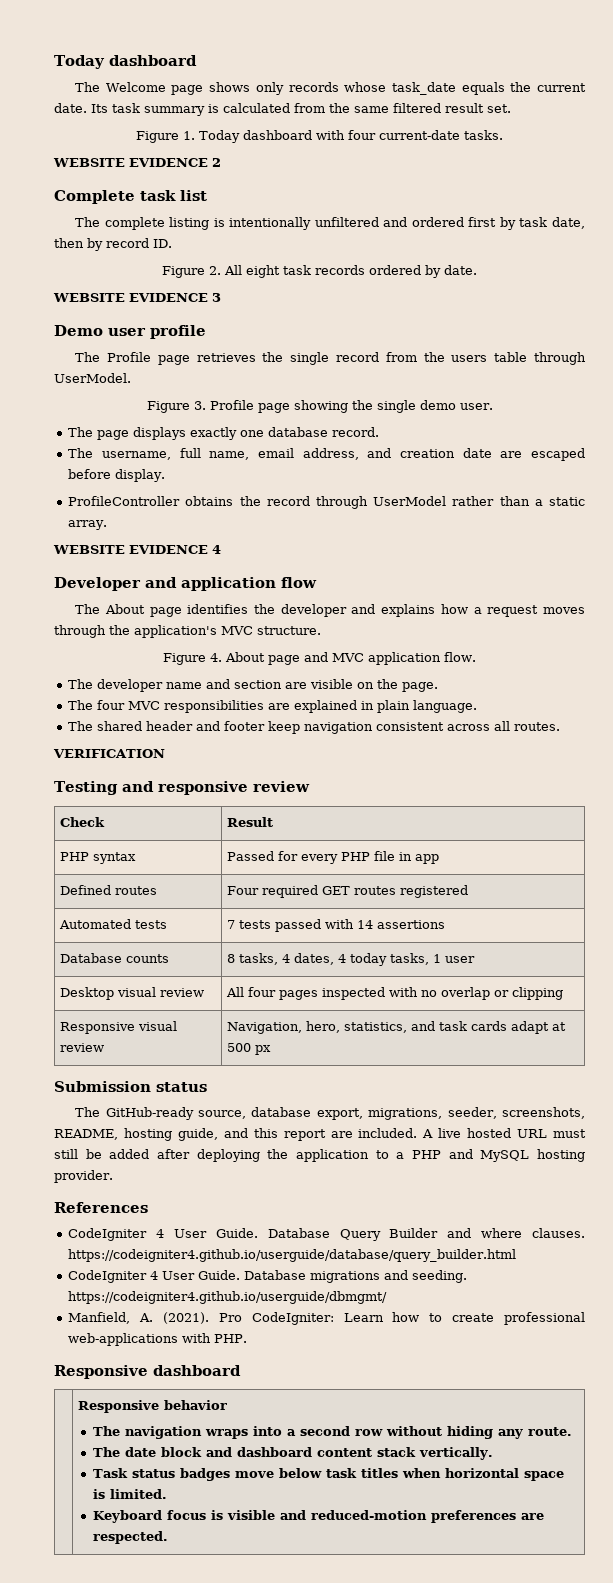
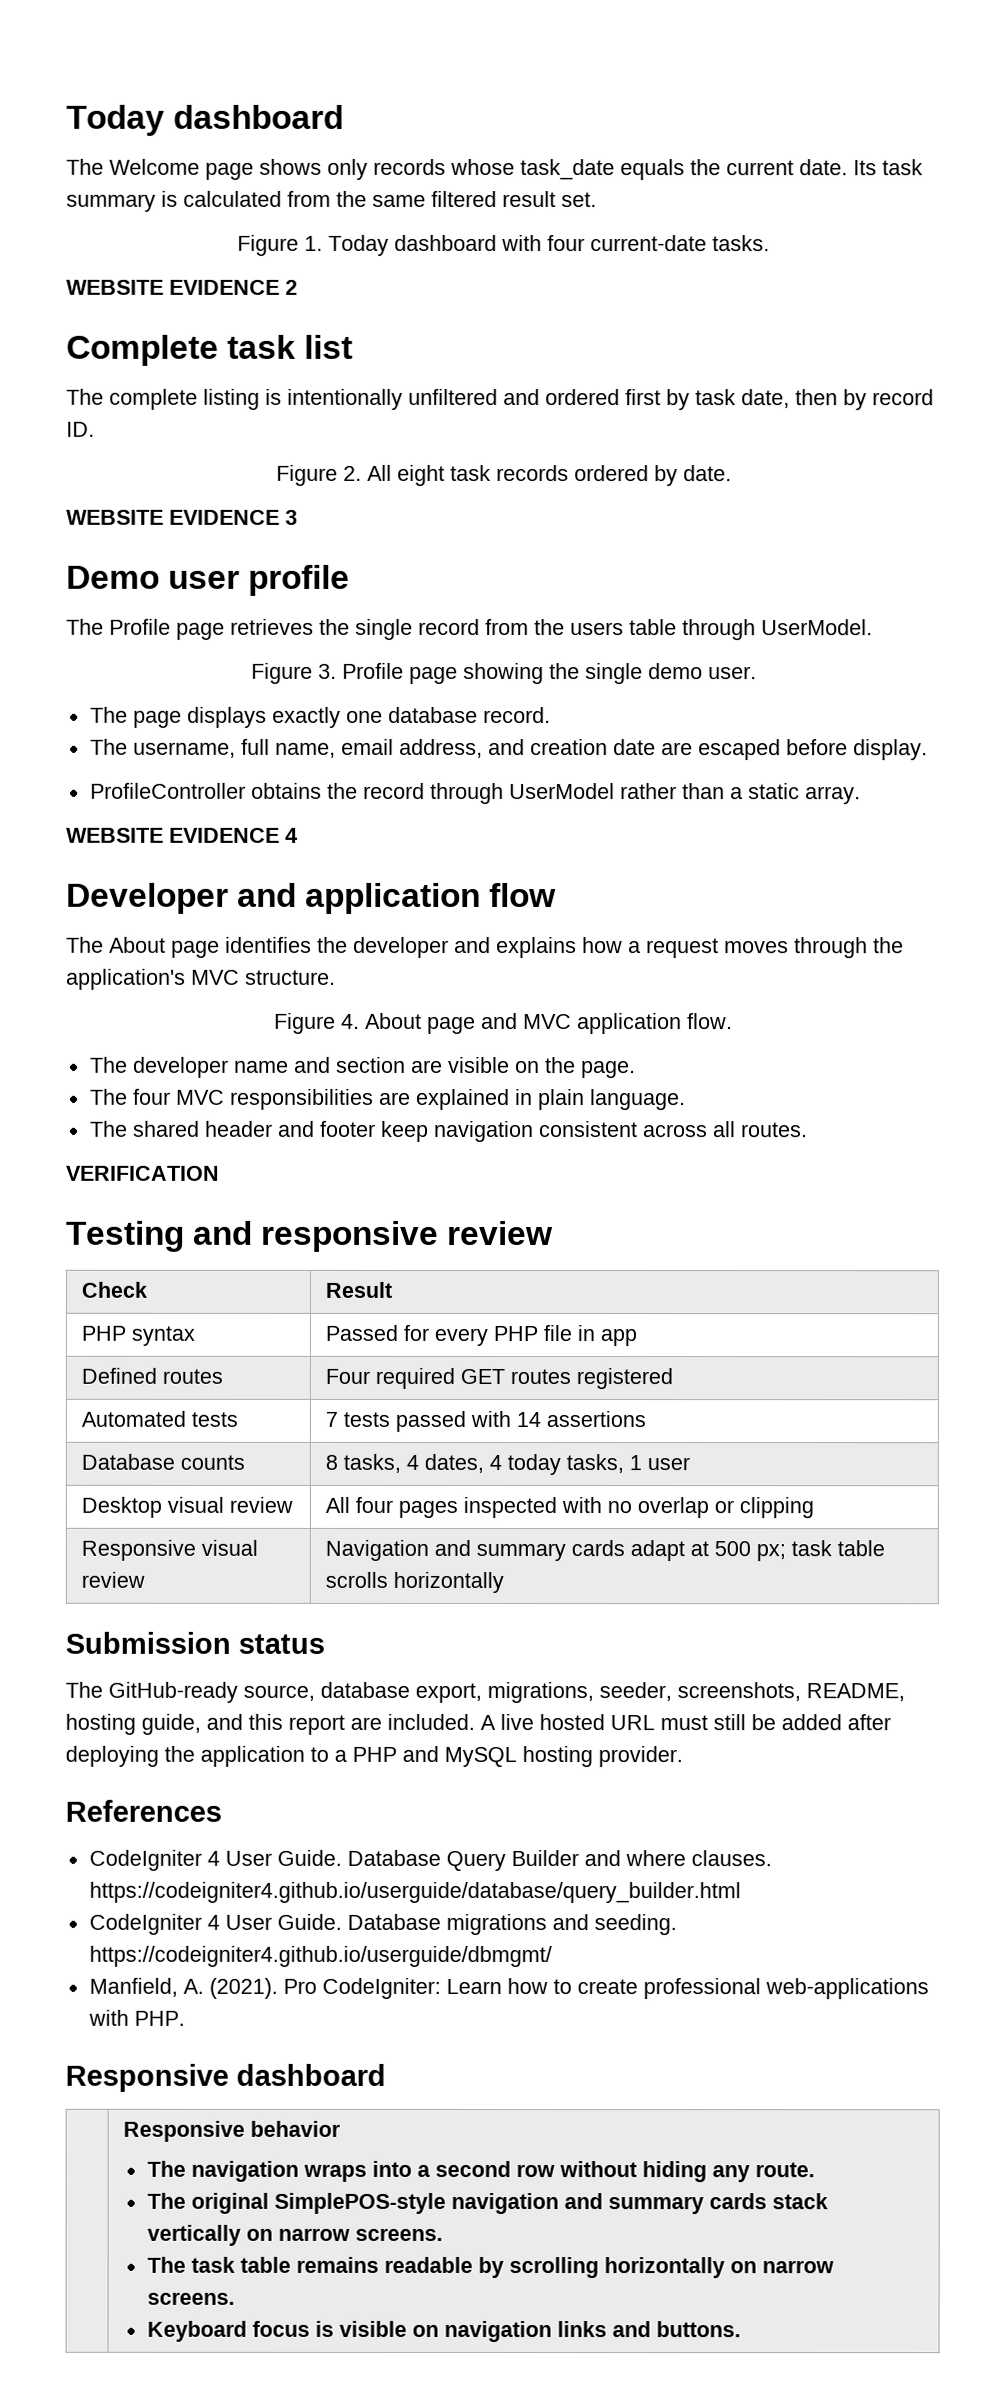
- Responsive visual review | Navigation, hero, statistics, and task cards adapt at 500 px
+ Responsive visual review | Navigation and summary cards adapt at 500 px; task table scrolls horizontally
- The date block and dashboard content stack vertically.
- Task status badges move below task titles when horizontal space is limited.
+ The original SimplePOS-style navigation and summary cards stack vertically on narrow screens.
+ The task table remains readable by scrolling horizontally on narrow screens.
- Keyboard focus is visible and reduced-motion preferences are respected.
+ Keyboard focus is visible on navigation links and buttons.

